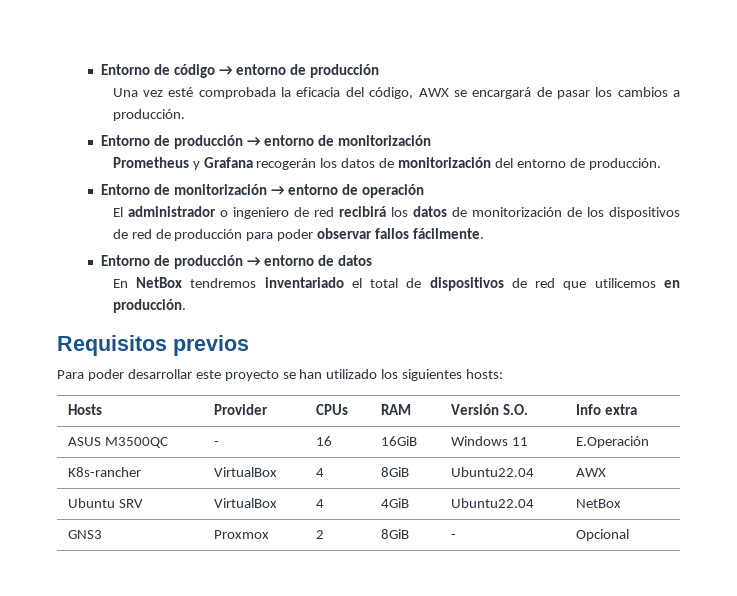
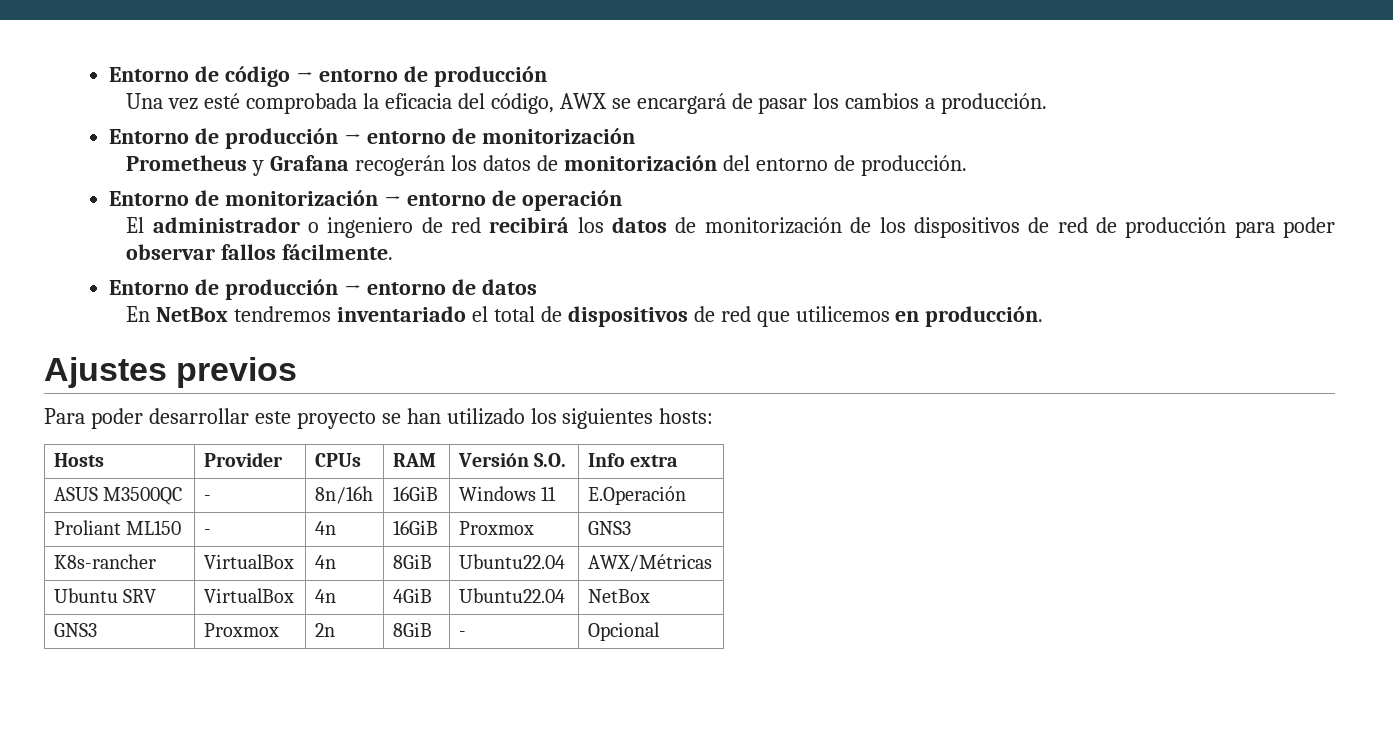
- Requisitos previos
+ Ajustes previos
- ASUS M3500QC | - | 16 | 16GiB | Windows 11 | E.Operación
+ ASUS M3500QC | - | 8n/16h | 16GiB | Windows 11 | E.Operación
+ Proliant ML150 | - | 4n | 16GiB | Proxmox | GNS3
- K8s-rancher | VirtualBox | 4 | 8GiB | Ubuntu22.04 | AWX
+ K8s-rancher | VirtualBox | 4n | 8GiB | Ubuntu22.04 | AWX/Métricas
- Ubuntu SRV | VirtualBox | 4 | 4GiB | Ubuntu22.04 | NetBox
+ Ubuntu SRV | VirtualBox | 4n | 4GiB | Ubuntu22.04 | NetBox
- GNS3 | Proxmox | 2 | 8GiB | - | Opcional
+ GNS3 | Proxmox | 2n | 8GiB | - | Opcional

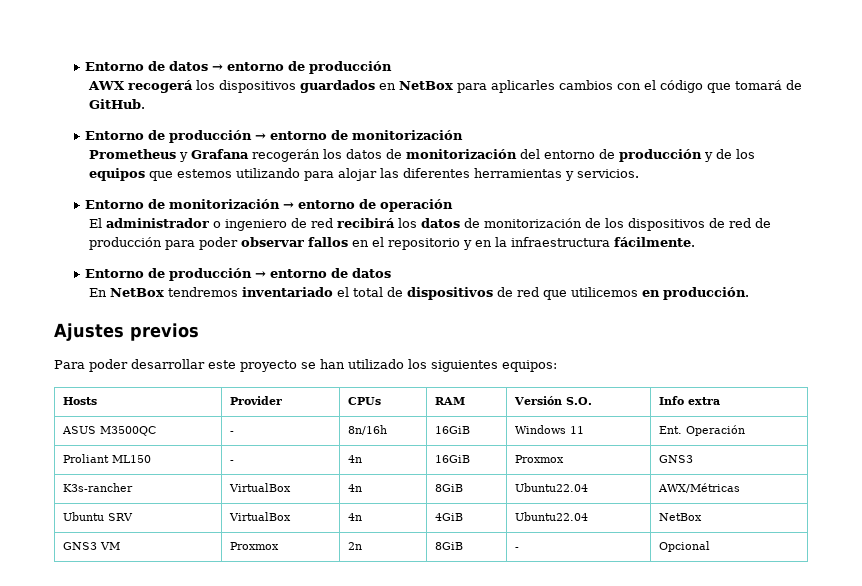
- Entorno de código → entorno de producción
+ Entorno de datos → entorno de producción
- Una vez esté comprobada la eficacia del código, AWX se encargará de pasar los cambios a producción.
+ AWX recogerá los dispositivos guardados en NetBox para aplicarles cambios con el código que tomará de GitHub.
- Prometheus y Grafana recogerán los datos de monitorización del entorno de producción.
+ Prometheus y Grafana recogerán los datos de monitorización del entorno de producción y de los equipos que estemos utilizando para alojar las diferentes herramientas y servicios.
- El administrador o ingeniero de red recibirá los datos de monitorización de los dispositivos de red de producción para poder observar fallos fácilmente.
+ El administrador o ingeniero de red recibirá los datos de monitorización de los dispositivos de red de producción para poder observar fallos en el repositorio y en la infraestructura fácilmente.
- Para poder desarrollar este proyecto se han utilizado los siguientes hosts:
+ Para poder desarrollar este proyecto se han utilizado los siguientes equipos:
- ASUS M3500QC | - | 8n/16h | 16GiB | Windows 11 | E.Operación
+ ASUS M3500QC | - | 8n/16h | 16GiB | Windows 11 | Ent. Operación
- K8s-rancher | VirtualBox | 4n | 8GiB | Ubuntu22.04 | AWX/Métricas
+ K3s-rancher | VirtualBox | 4n | 8GiB | Ubuntu22.04 | AWX/Métricas
- GNS3 | Proxmox | 2n | 8GiB | - | Opcional
+ GNS3 VM | Proxmox | 2n | 8GiB | - | Opcional

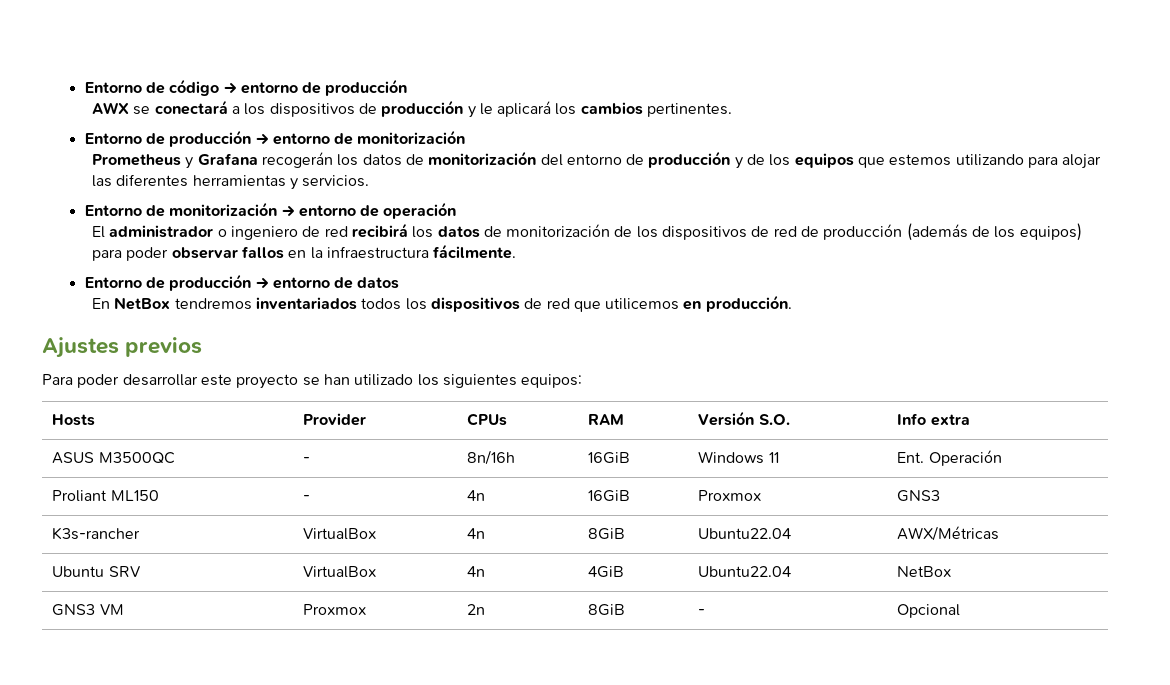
- Entorno de datos → entorno de producción
+ Entorno de código → entorno de producción
- AWX recogerá los dispositivos guardados en NetBox para aplicarles cambios con el código que tomará de GitHub.
+ AWX se conectará a los dispositivos de producción y le aplicará los cambios pertinentes.
- El administrador o ingeniero de red recibirá los datos de monitorización de los dispositivos de red de producción para poder observar fallos en el repositorio y en la infraestructura fácilmente.
+ El administrador o ingeniero de red recibirá los datos de monitorización de los dispositivos de red de producción (además de los equipos) para poder observar fallos en la infraestructura fácilmente.
- En NetBox tendremos inventariado el total de dispositivos de red que utilicemos en producción.
+ En NetBox tendremos inventariados todos los dispositivos de red que utilicemos en producción.

